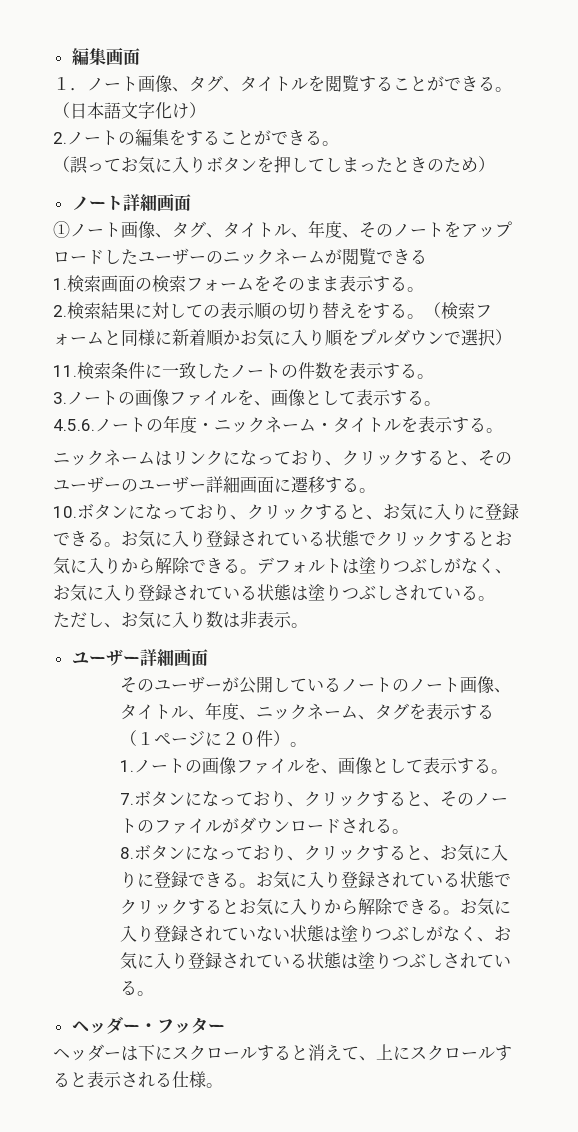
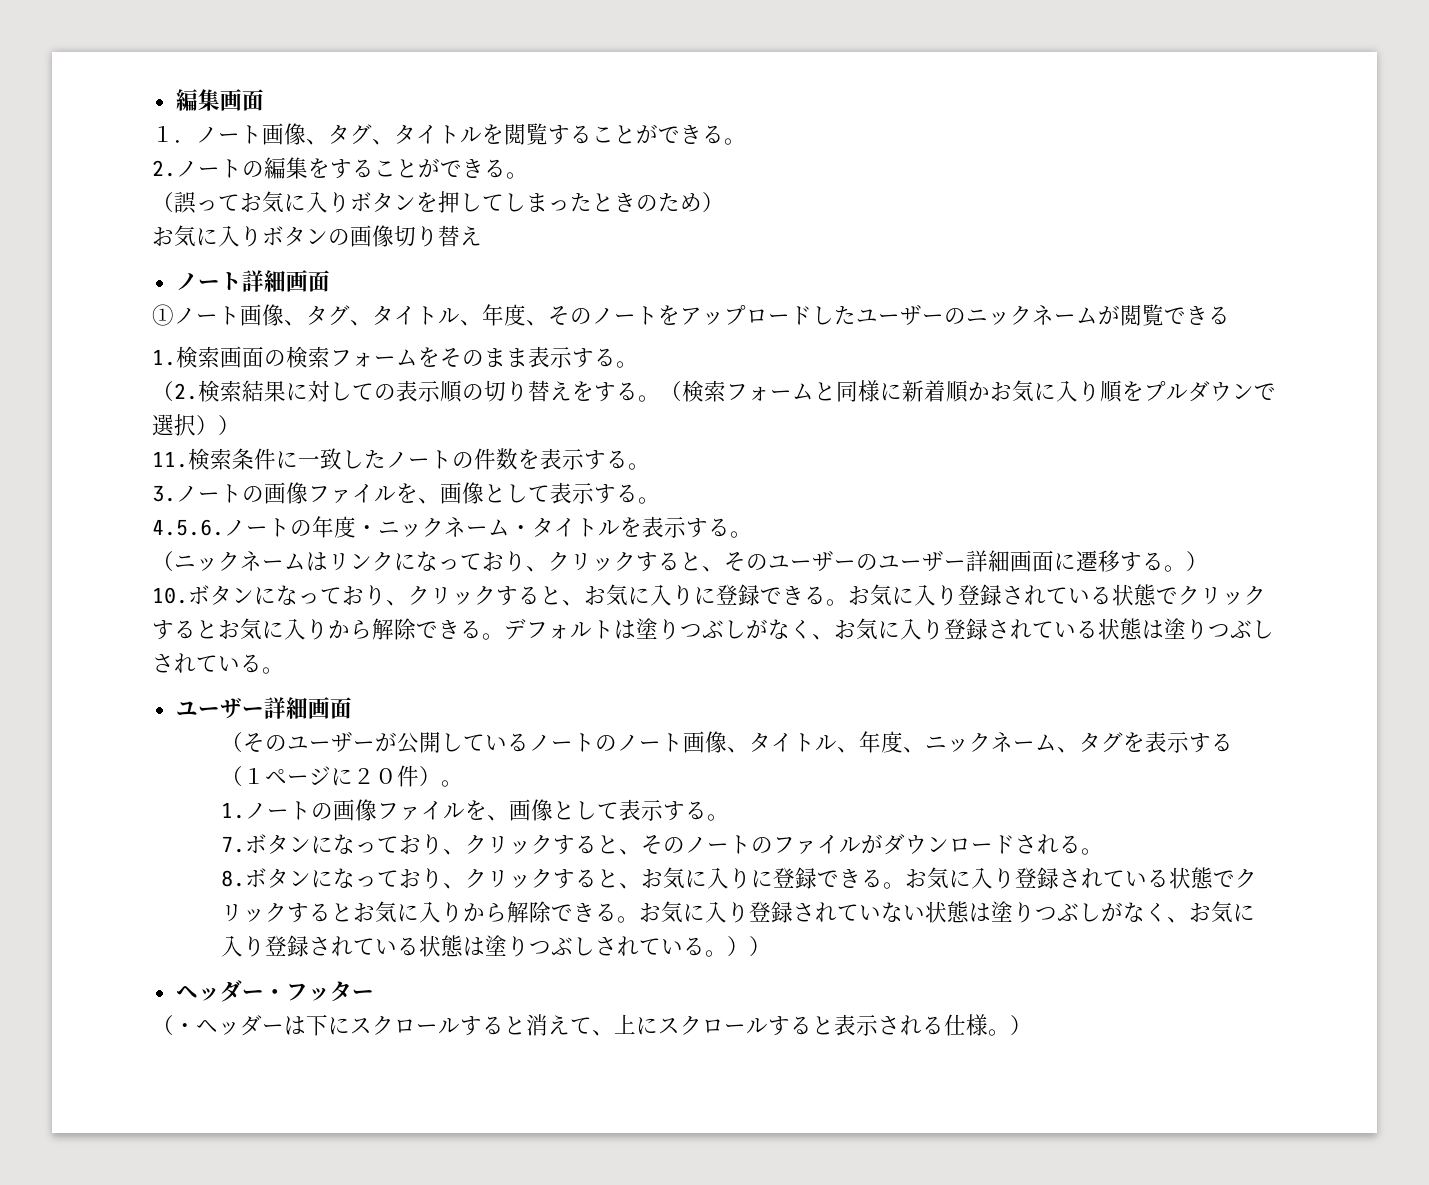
- （日本語文字化け）
+ お気に入りボタンの画像切り替え
- 2.検索結果に対しての表示順の切り替えをする。
+ （2.検索結果に対しての表示順の切り替えをする。
- （検索フォームと同様に新着順かお気に入り順をプルダウンで選択）
+ （検索フォームと同様に新着順かお気に入り順をプルダウンで選択））
- ニックネームはリンクになっており、クリックすると、そのユーザーのユーザー詳細画面に遷移する。
+ （ニックネームはリンクになっており、クリックすると、そのユーザーのユーザー詳細画面に遷移する。）
- ただし、お気に入り数は非表示。
- そのユーザーが公開しているノートのノート画像、タイトル、年度、ニックネーム、タグを表示する（１ページに２０件）。
+ （そのユーザーが公開しているノートのノート画像、タイトル、年度、ニックネーム、タグを表示する（１ページに２０件）。
- お気に入り登録されていない状態は塗りつぶしがなく、お気に入り登録されている状態は塗りつぶしされている。
+ お気に入り登録されていない状態は塗りつぶしがなく、お気に入り登録されている状態は塗りつぶしされている。））
- ヘッダーは下にスクロールすると消えて、上にスクロールすると表示される仕様。
+ （・ヘッダーは下にスクロールすると消えて、上にスクロールすると表示される仕様。）

